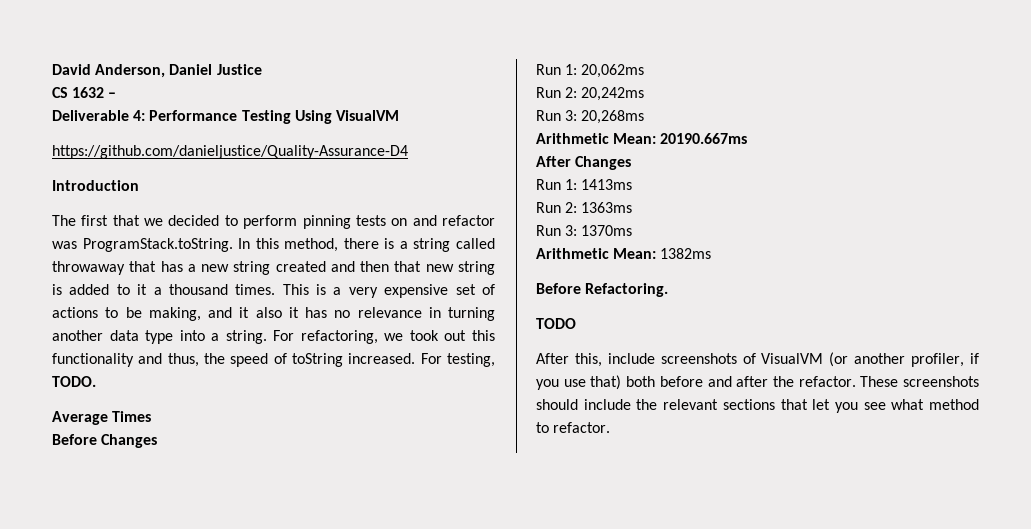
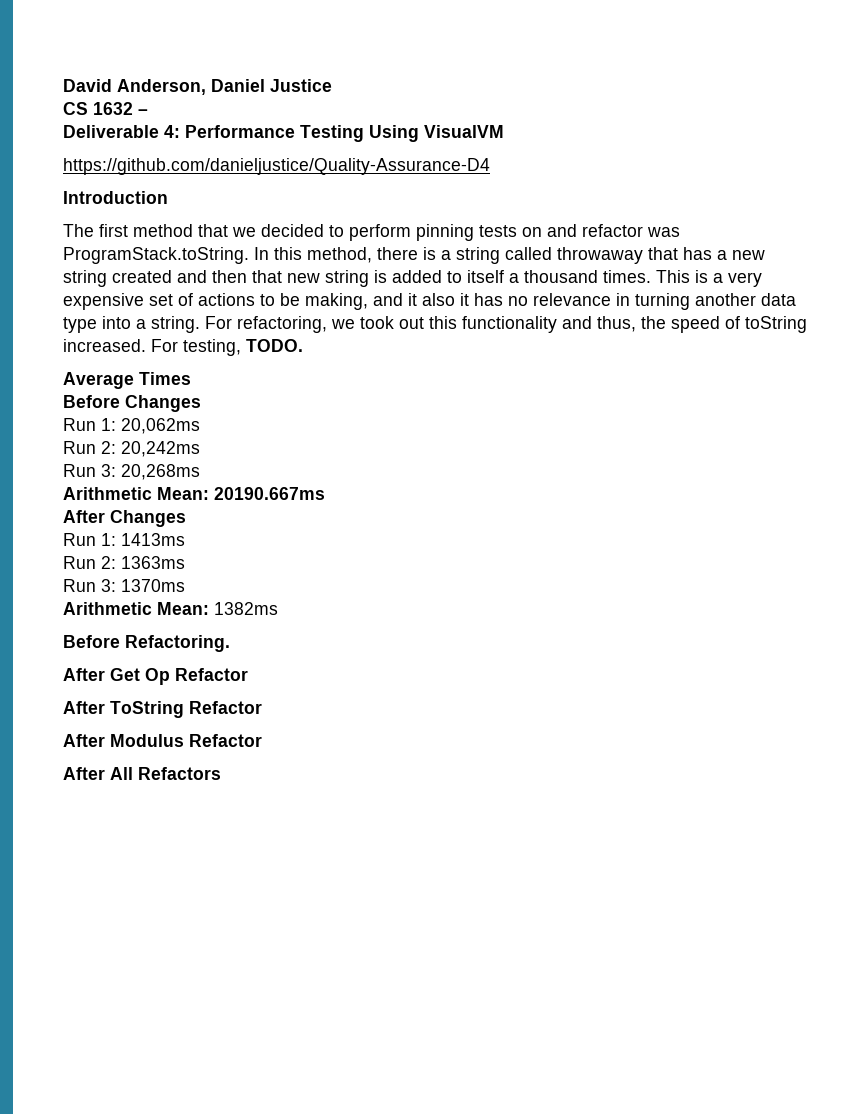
- The first that we decided to perform pinning tests on and refactor was ProgramStack.toString. In this method, there is a string called throwaway that has a new string created and then that new string is added to it a thousand times.
+ The first method that we decided to perform pinning tests on and refactor was ProgramStack.toString. In this method, there is a string called throwaway that has a new string created and then that new string is added to itself a thousand times.
- TODO
- After this, include screenshots of VisualVM (or another profiler, if you use that) both before and after the refactor. These screenshots should include the relevant sections that let you see what method to refactor.
+ After Get Op Refactor
+ After ToString Refactor
+ After Modulus Refactor
+ After All Refactors

